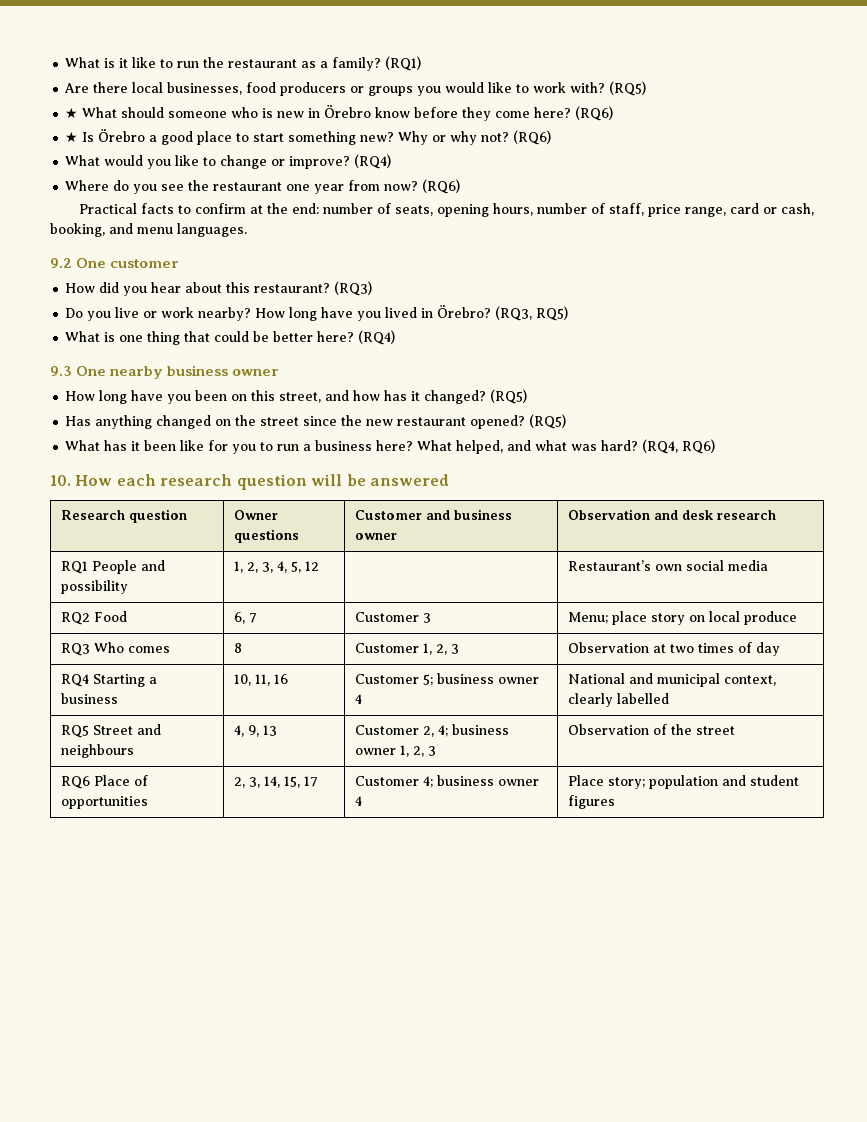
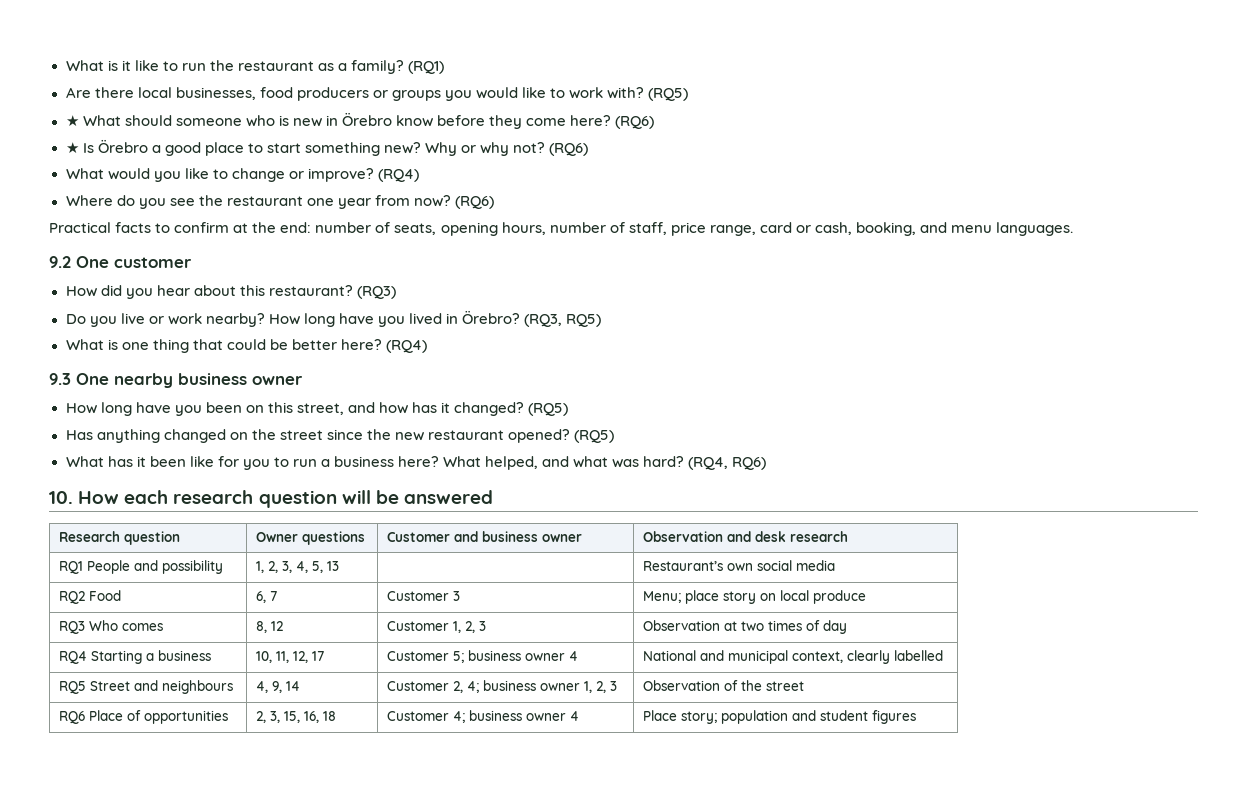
- RQ1 People and possibility | 1, 2, 3, 4, 5, 12 | | Restaurant’s own social media
+ RQ1 People and possibility | 1, 2, 3, 4, 5, 13 | | Restaurant’s own social media
- RQ3 Who comes | 8 | Customer 1, 2, 3 | Observation at two times of day
+ RQ3 Who comes | 8, 12 | Customer 1, 2, 3 | Observation at two times of day
- RQ4 Starting a business | 10, 11, 16 | Customer 5; business owner 4 | National and municipal context, clearly labelled
+ RQ4 Starting a business | 10, 11, 12, 17 | Customer 5; business owner 4 | National and municipal context, clearly labelled
- RQ5 Street and neighbours | 4, 9, 13 | Customer 2, 4; business owner 1, 2, 3 | Observation of the street
+ RQ5 Street and neighbours | 4, 9, 14 | Customer 2, 4; business owner 1, 2, 3 | Observation of the street
- RQ6 Place of opportunities | 2, 3, 14, 15, 17 | Customer 4; business owner 4 | Place story; population and student figures
+ RQ6 Place of opportunities | 2, 3, 15, 16, 18 | Customer 4; business owner 4 | Place story; population and student figures

